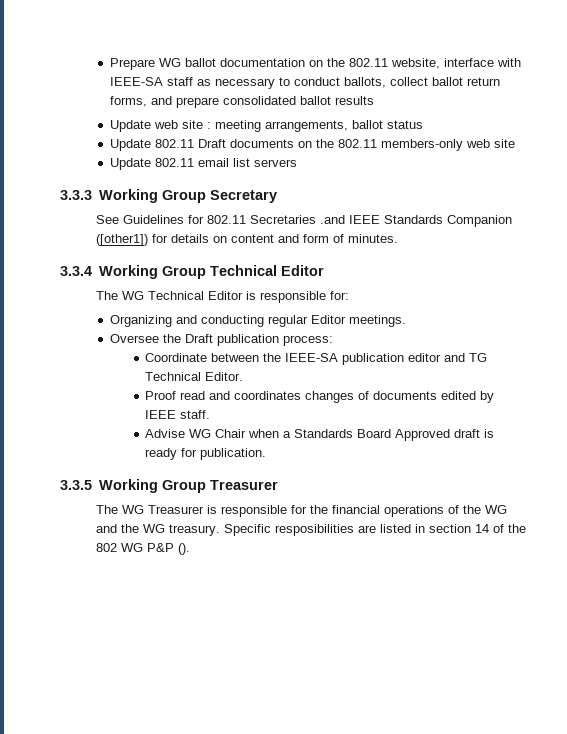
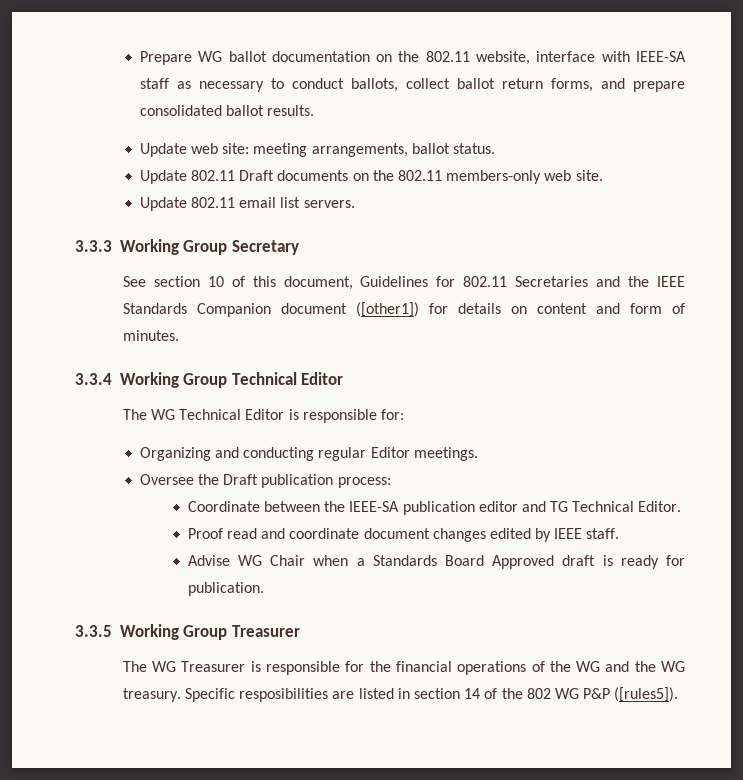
- Prepare WG ballot documentation on the 802.11 website, interface with IEEE-SA staff as necessary to conduct ballots, collect ballot return forms, and prepare consolidated ballot results
+ Prepare WG ballot documentation on the 802.11 website, interface with IEEE-SA staff as necessary to conduct ballots, collect ballot return forms, and prepare consolidated ballot results.
- Update web site : meeting arrangements, ballot status
+ Update web site: meeting arrangements, ballot status.
- Update 802.11 Draft documents on the 802.11 members-only web site
+ Update 802.11 Draft documents on the 802.11 members-only web site.
- Update 802.11 email list servers
+ Update 802.11 email list servers.
- See Guidelines for 802.11 Secretaries .and IEEE Standards Companion ([other1]) for details on content and form of minutes.
+ See section 10 of this document, Guidelines for 802.11 Secretaries and the IEEE Standards Companion document ([other1]) for details on content and form of minutes.
- Proof read and coordinates changes of documents edited by IEEE staff.
+ Proof read and coordinate document changes edited by IEEE staff.
- Specific resposibilities are listed in section 14 of the 802 WG P&P ().
+ Specific resposibilities are listed in section 14 of the 802 WG P&P ([rules5]).

